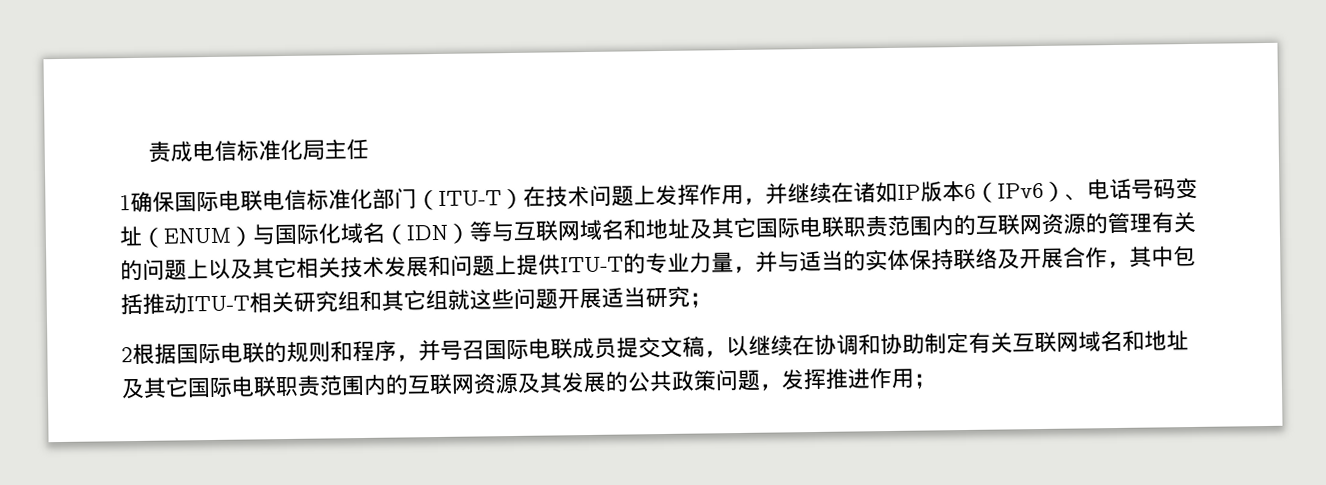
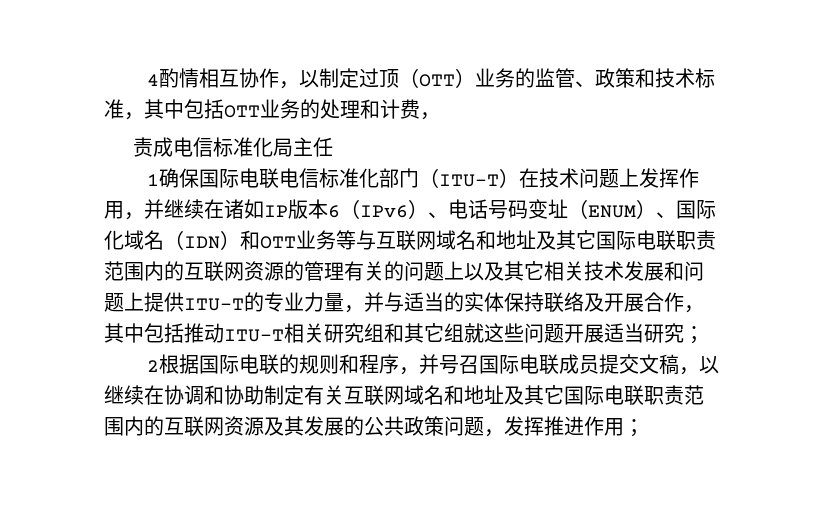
+ 4酌情相互协作，以制定过顶（OTT）业务的监管、政策和技术标准，其中包括OTT业务的处理和计费，
- 1确保国际电联电信标准化部门（ITU-T）在技术问题上发挥作用，并继续在诸如IP版本6（IPv6）、电话号码变址（ENUM）与国际化域名（IDN）等与互联网域名和地址及其它国际电联职责范围内的互联网资源的管理有关的问题上以及其它相关技术发展和问题上提供ITU-T的专业力量，并与适当的实体保持联络及开展合作，其中包括推动ITU-T相关研究组和其它组就这些问题开展适当研究；
+ 1确保国际电联电信标准化部门（ITU-T）在技术问题上发挥作用，并继续在诸如IP版本6（IPv6）、电话号码变址（ENUM）、国际化域名（IDN）和OTT业务等与互联网域名和地址及其它国际电联职责范围内的互联网资源的管理有关的问题上以及其它相关技术发展和问题上提供ITU-T的专业力量，并与适当的实体保持联络及开展合作，其中包括推动ITU-T相关研究组和其它组就这些问题开展适当研究；

